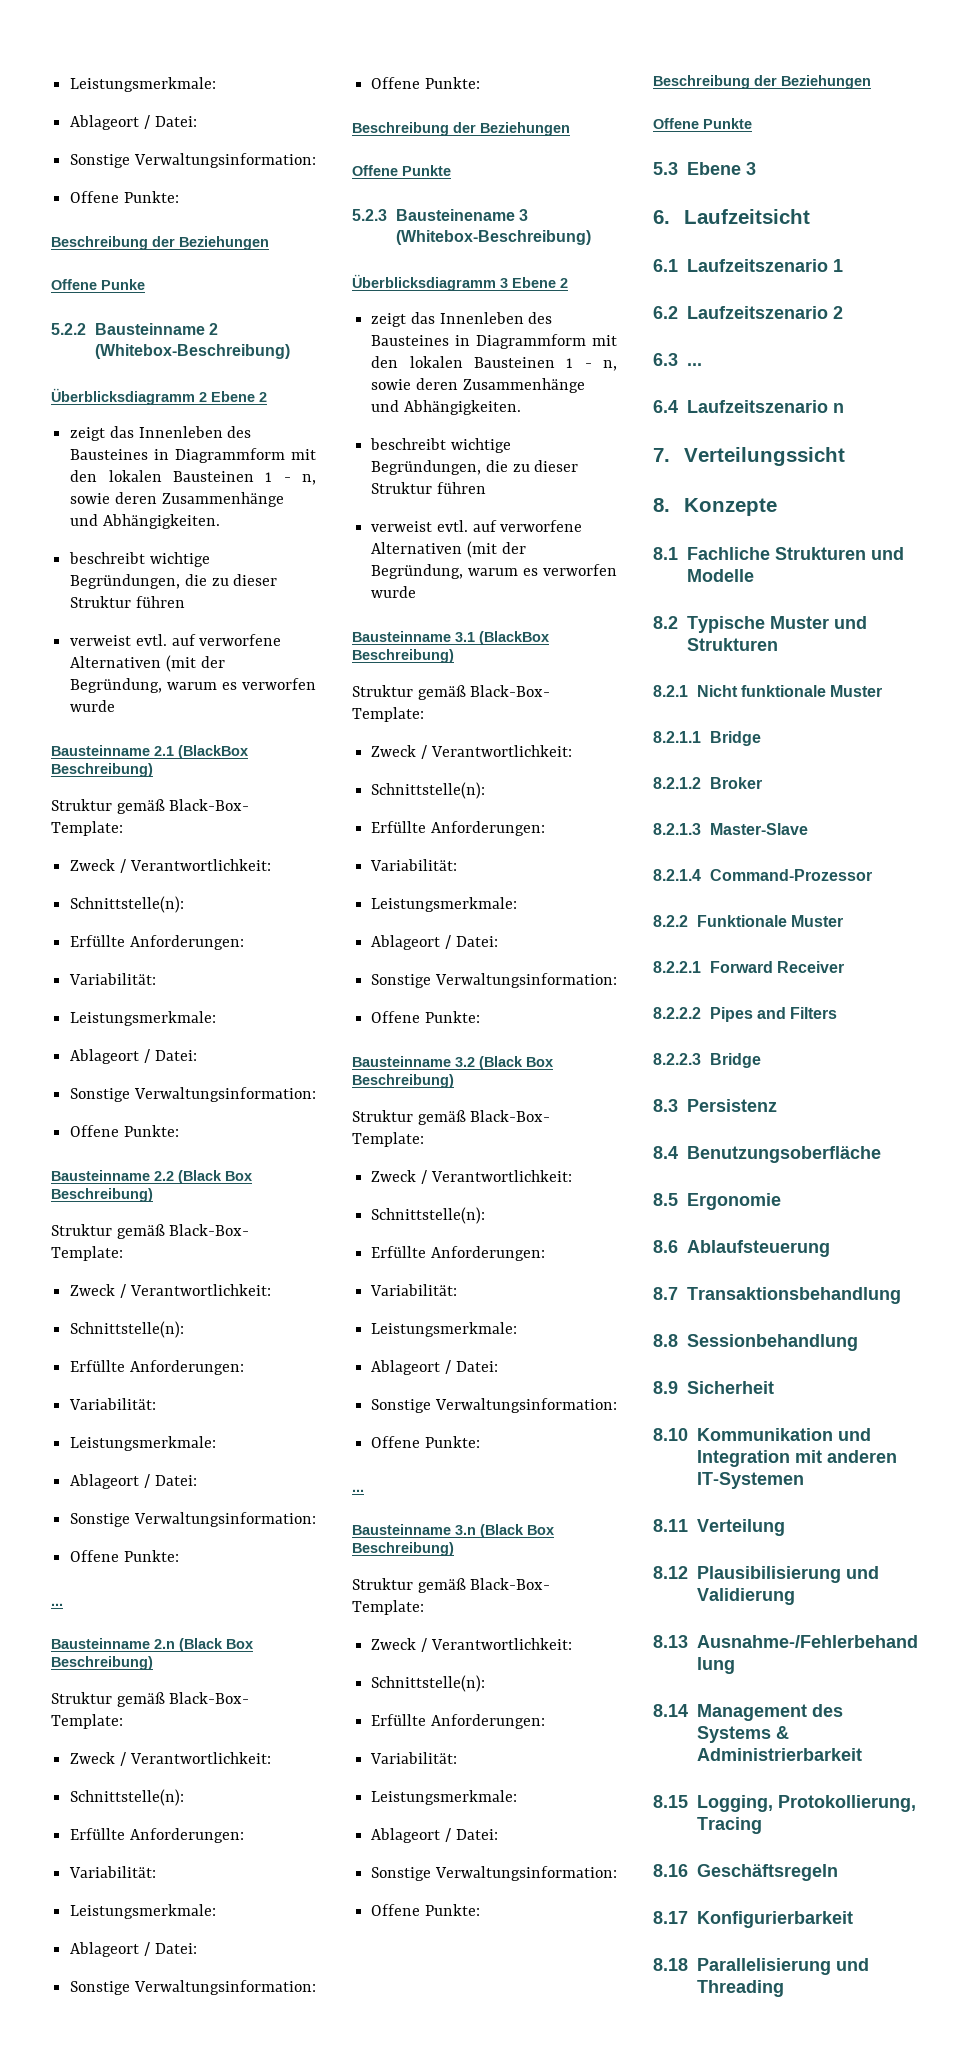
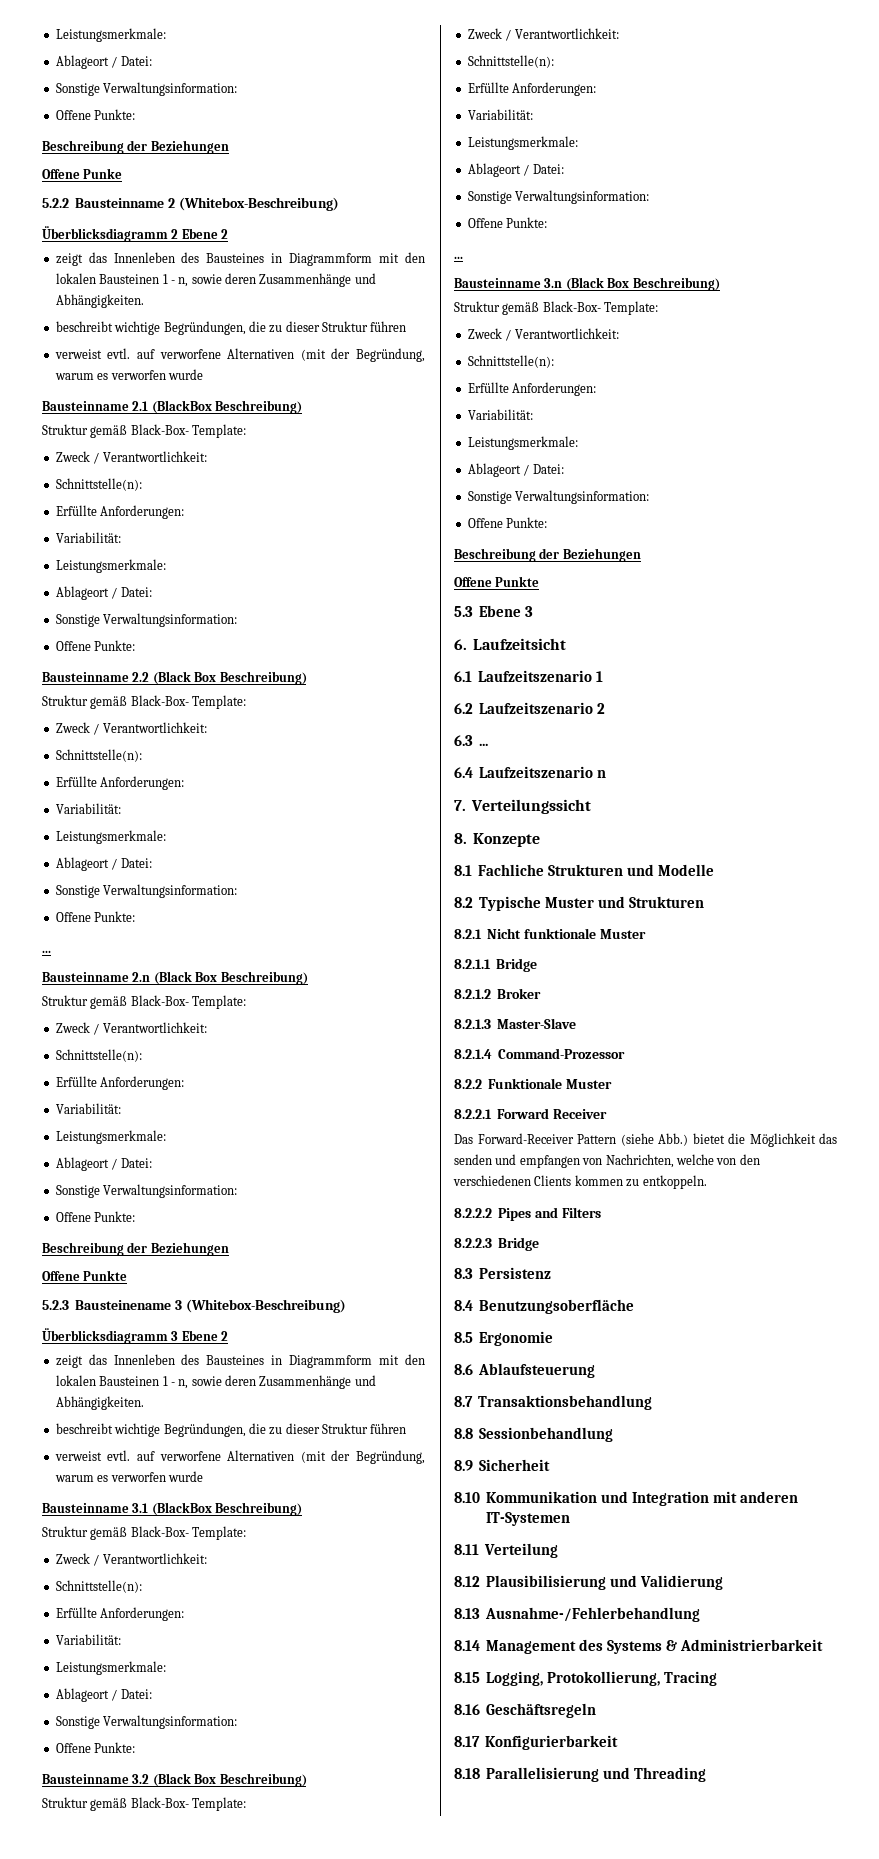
+ Das Forward-Receiver Pattern (siehe Abb.) bietet die Möglichkeit das senden und empfangen von Nachrichten, welche von den verschiedenen Clients kommen zu entkoppeln.

